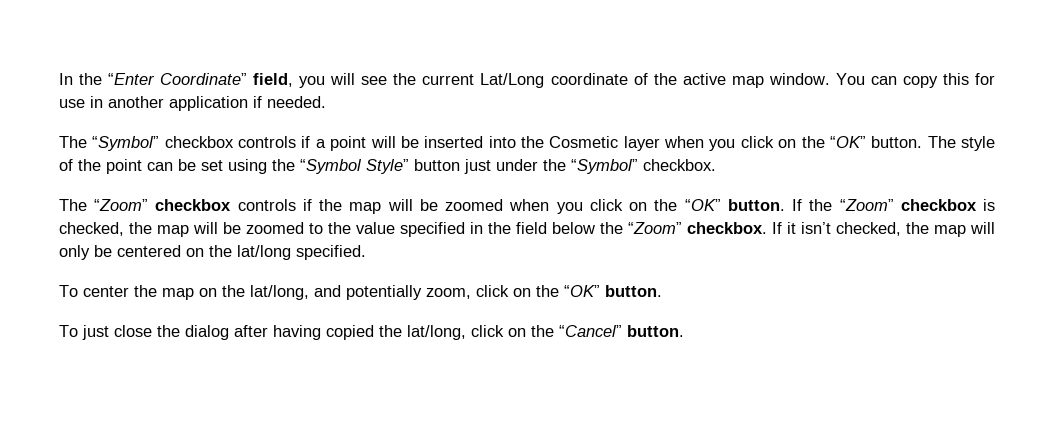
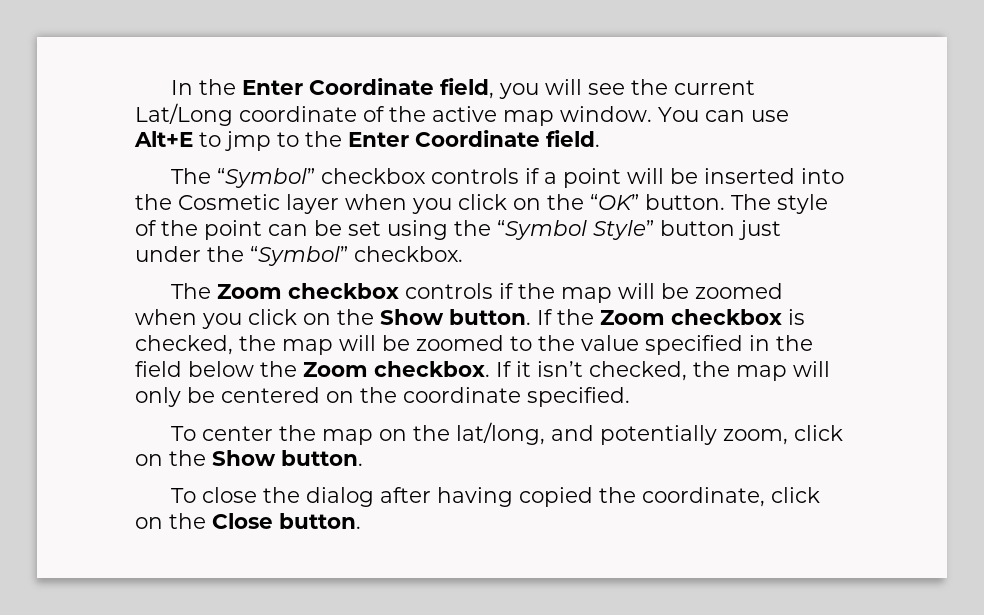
- In the “Enter Coordinate” field, you will see the current Lat/Long coordinate of the active map window.
+ In the Enter Coordinate field, you will see the current Lat/Long coordinate of the active map window.
- You can copy this for use in another application if needed.
+ You can use Alt+E to jmp to the Enter Coordinate field.
- The “Zoom” checkbox controls if the map will be zoomed when you click on the “OK” button.
+ The Zoom checkbox controls if the map will be zoomed when you click on the Show button.
- If the “Zoom” checkbox is checked, the map will be zoomed to the value specified in the field below the “Zoom” checkbox.
+ If the Zoom checkbox is checked, the map will be zoomed to the value specified in the field below the Zoom checkbox.
- If it isn’t checked, the map will only be centered on the lat/long specified.
+ If it isn’t checked, the map will only be centered on the coordinate specified.
- To center the map on the lat/long, and potentially zoom, click on the “OK” button.
+ To center the map on the lat/long, and potentially zoom, click on the Show button.
- To just close the dialog after having copied the lat/long, click on the “Cancel” button.
+ To close the dialog after having copied the coordinate, click on the Close button.

